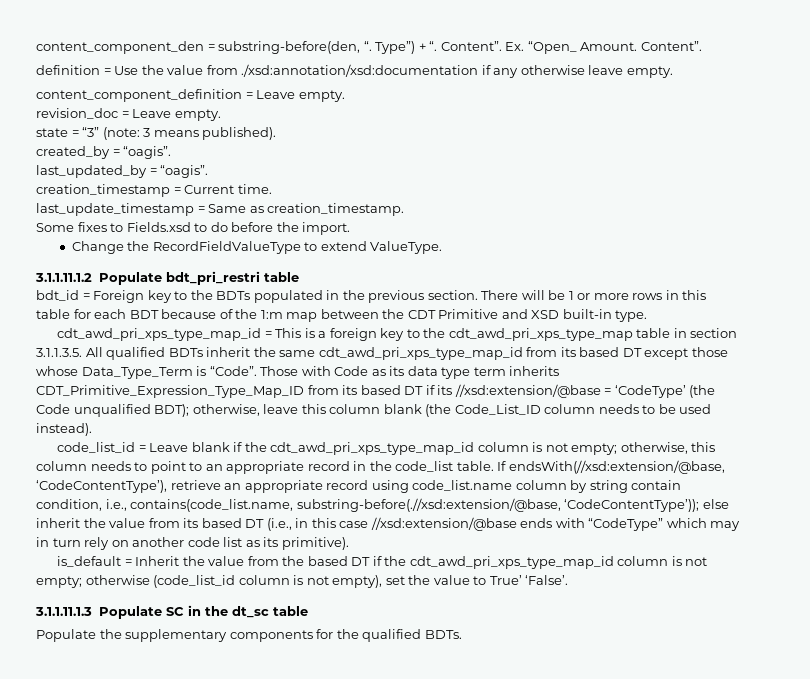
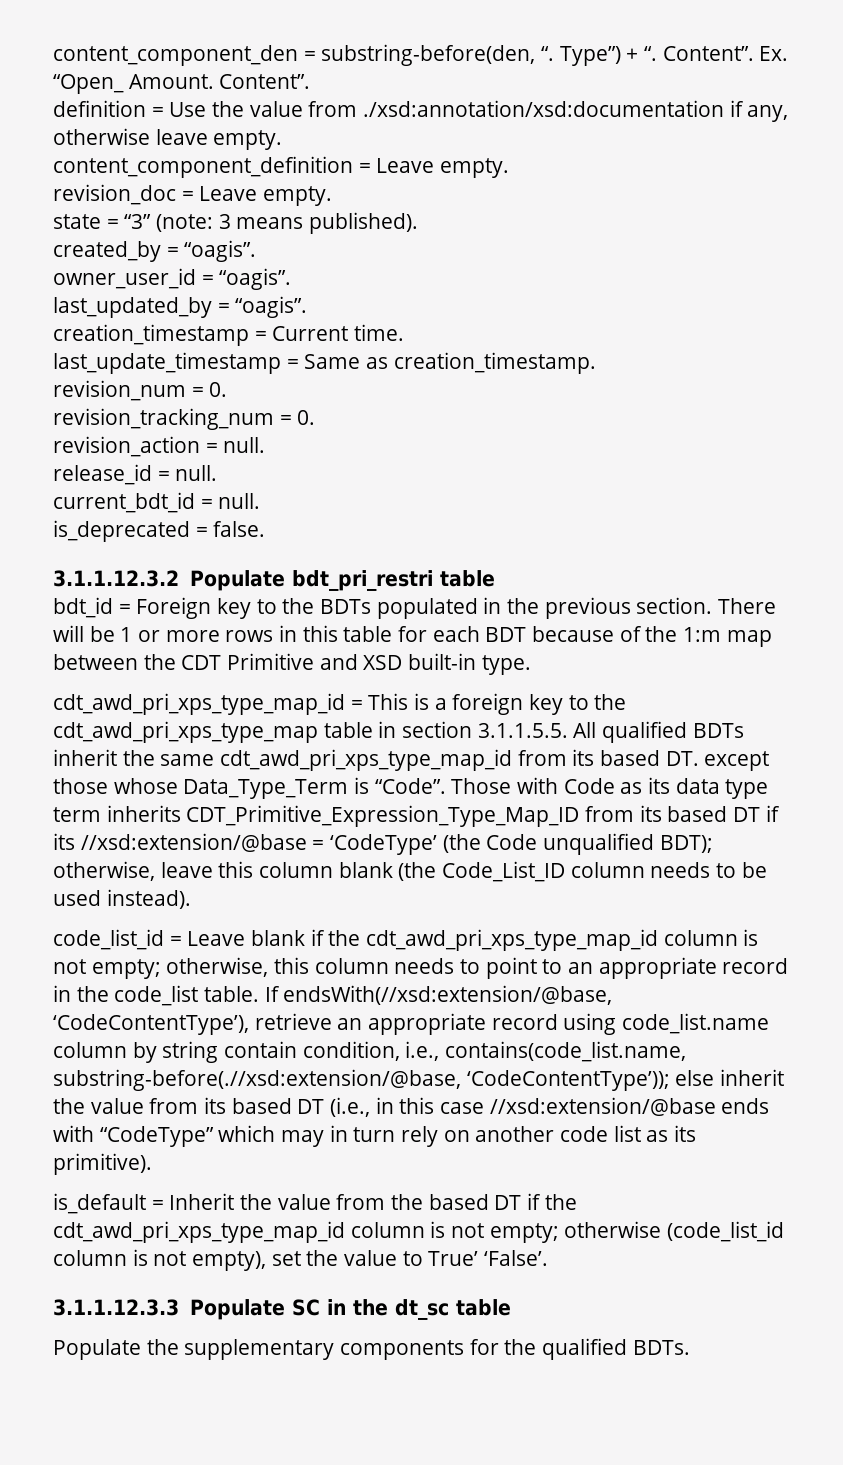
- definition = Use the value from ./xsd:annotation/xsd:documentation if any otherwise leave empty.
+ definition = Use the value from ./xsd:annotation/xsd:documentation if any, otherwise leave empty.
+ owner_user_id = “oagis”.
- Some fixes to Fields.xsd to do before the import.
- Change the RecordFieldValueType to extend ValueType.
- 3.1.1.11.1.2 Populate bdt_pri_restri table
+ revision_num = 0.
+ revision_tracking_num = 0.
+ revision_action = null.
+ release_id = null.
+ current_bdt_id = null.
+ is_deprecated = false.
+ 3.1.1.12.3.2 Populate bdt_pri_restri table
- cdt_awd_pri_xps_type_map_id = This is a foreign key to the cdt_awd_pri_xps_type_map table in section 3.1.1.3.5. All qualified BDTs inherit the same cdt_awd_pri_xps_type_map_id from its based DT except those whose Data_Type_Term is “Code”.
+ cdt_awd_pri_xps_type_map_id = This is a foreign key to the cdt_awd_pri_xps_type_map table in section 3.1.1.5.5. All qualified BDTs inherit the same cdt_awd_pri_xps_type_map_id from its based DT. except those whose Data_Type_Term is “Code”.
- 3.1.1.11.1.3 Populate SC in the dt_sc table
+ 3.1.1.12.3.3 Populate SC in the dt_sc table

